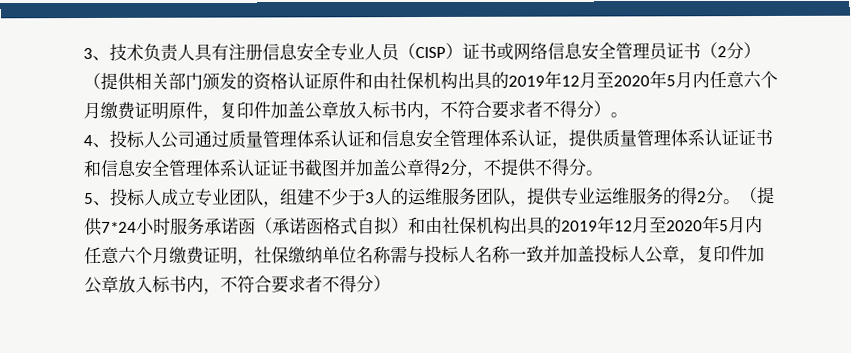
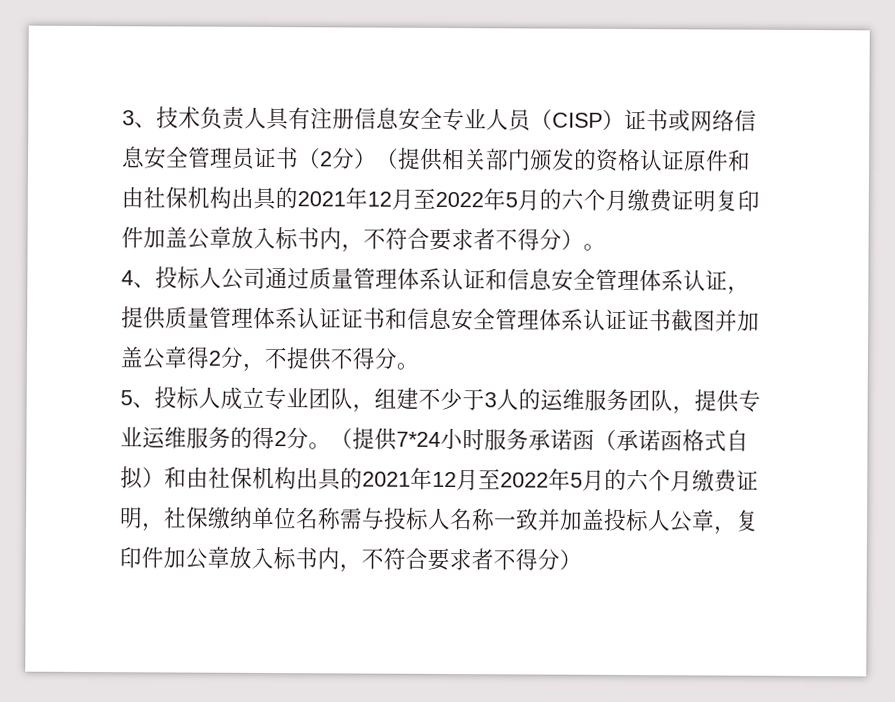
- 3、技术负责人具有注册信息安全专业人员（CISP）证书或网络信息安全管理员证书（2分）（提供相关部门颁发的资格认证原件和由社保机构出具的2019年12月至2020年5月内任意六个月缴费证明原件，复印件加盖公章放入标书内，不符合要求者不得分）。
+ 3、技术负责人具有注册信息安全专业人员（CISP）证书或网络信息安全管理员证书（2分）（提供相关部门颁发的资格认证原件和由社保机构出具的2021年12月至2022年5月的六个月缴费证明复印件加盖公章放入标书内，不符合要求者不得分）。
- （提供7*24小时服务承诺函（承诺函格式自拟）和由社保机构出具的2019年12月至2020年5月内任意六个月缴费证明，社保缴纳单位名称需与投标人名称一致并加盖投标人公章，复印件加公章放入标书内，不符合要求者不得分）
+ （提供7*24小时服务承诺函（承诺函格式自拟）和由社保机构出具的2021年12月至2022年5月的六个月缴费证明，社保缴纳单位名称需与投标人名称一致并加盖投标人公章，复印件加公章放入标书内，不符合要求者不得分）

